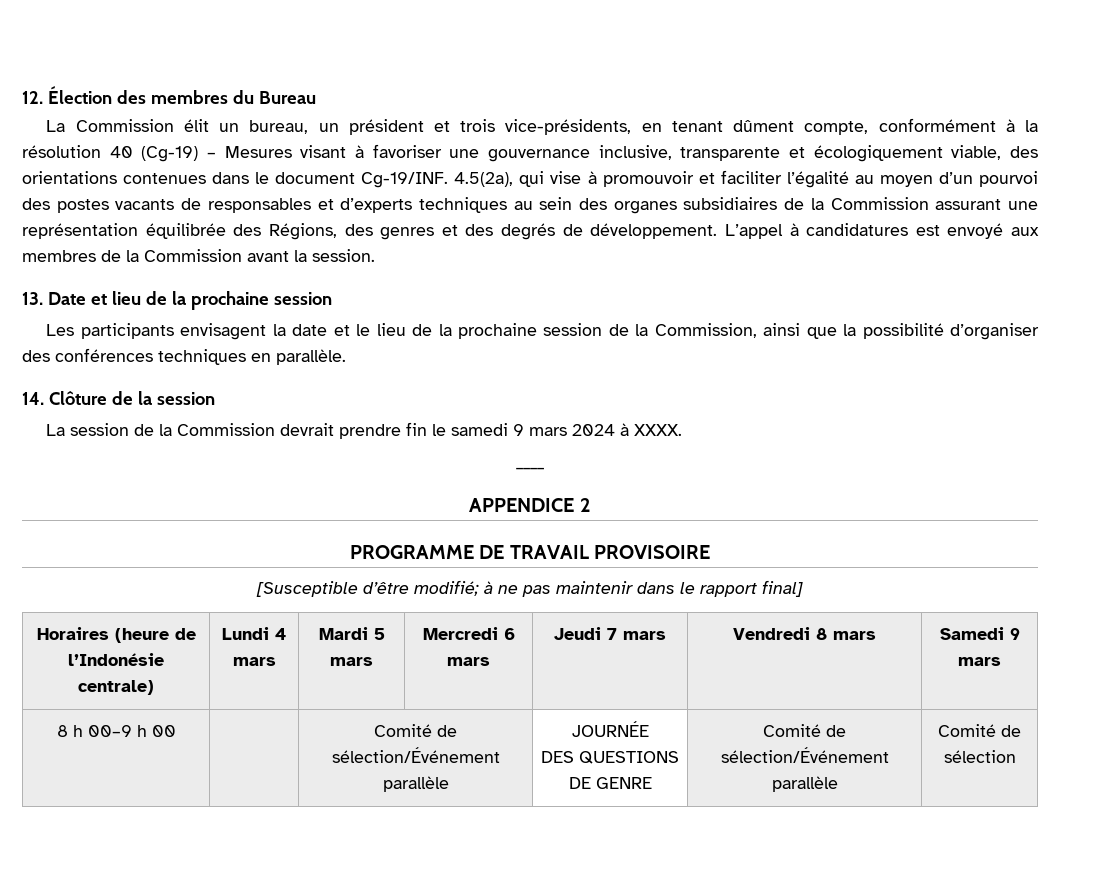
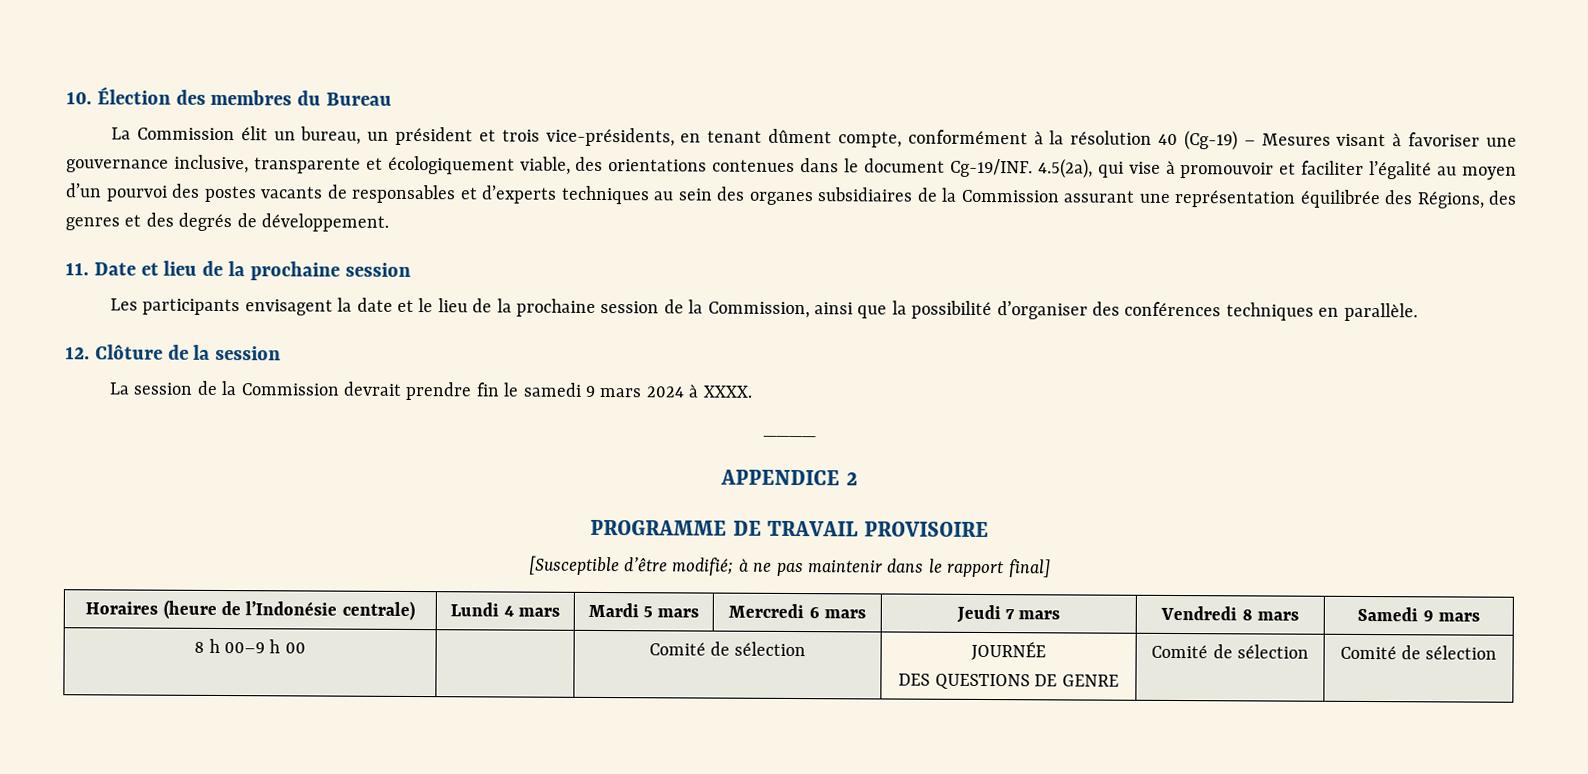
- 12. Élection des membres du Bureau
+ 10. Élection des membres du Bureau
- 4.5(2a), qui vise à promouvoir et faciliter l’égalité au moyen d’un pourvoi des postes vacants de responsables et d’experts techniques au sein des organes subsidiaires de la Commission assurant une représentation équilibrée des Régions, des genres et des degrés de développement. L’appel à candidatures est envoyé aux membres de la Commission avant la session.
- 13. Date et lieu de la prochaine session
+ 4.5(2a), qui vise à promouvoir et faciliter l’égalité au moyen d’un pourvoi des postes vacants de responsables et d’experts techniques au sein des organes subsidiaires de la Commission assurant une représentation équilibrée des Régions, des genres et des degrés de développement.
+ 11. Date et lieu de la prochaine session
- 14. Clôture de la session
+ 12. Clôture de la session
- 8 h 00–9 h 00 | | Comité de sélection/Événement parallèle | JOURNÉE
- DES QUESTIONS DE GENRE | Comité de sélection/Événement parallèle | Comité de sélection
+ 8 h 00–9 h 00 | | Comité de sélection | JOURNÉE
+ DES QUESTIONS DE GENRE | Comité de sélection | Comité de sélection

